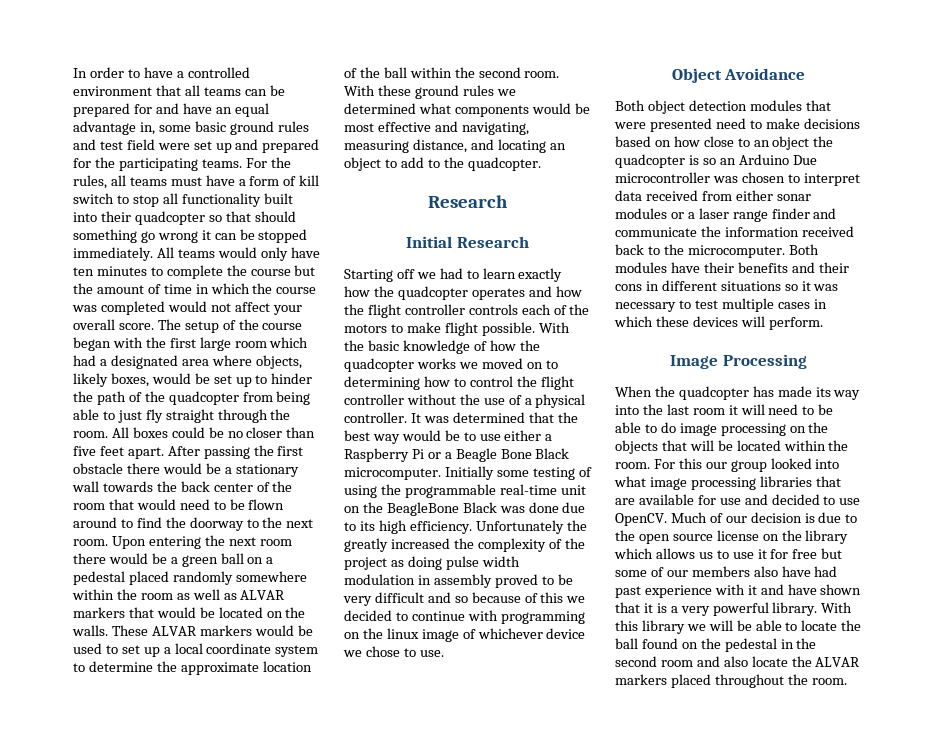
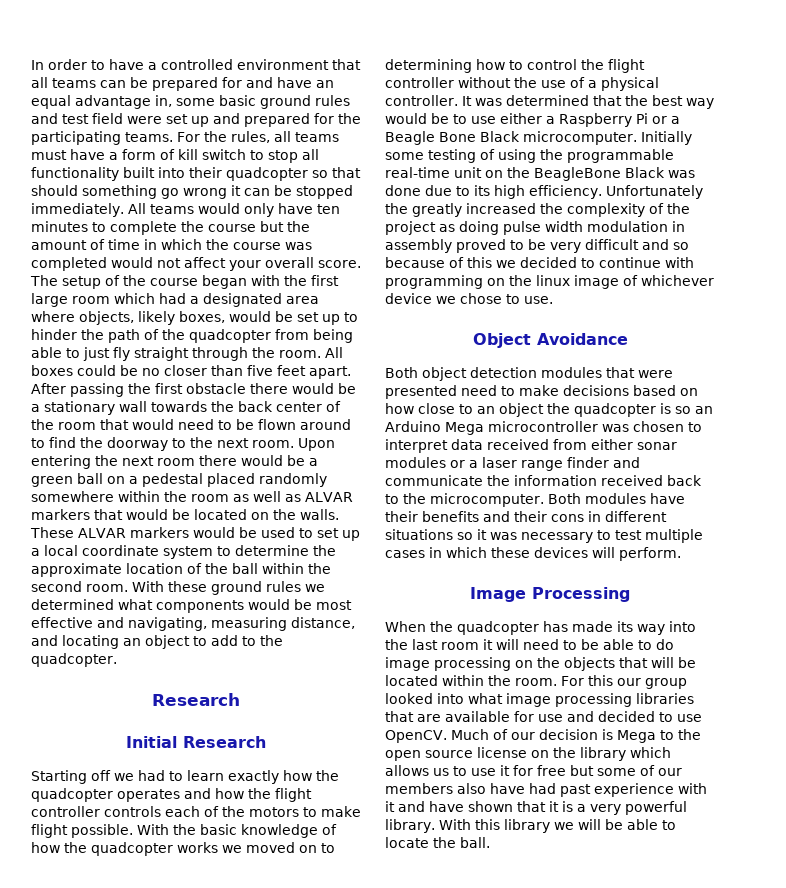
- Both object detection modules that were presented need to make decisions based on how close to an object the quadcopter is so an Arduino Due microcontroller was chosen to interpret data received from either sonar modules or a laser range finder and communicate the information received back to the microcomputer.
+ Both object detection modules that were presented need to make decisions based on how close to an object the quadcopter is so an Arduino Mega microcontroller was chosen to interpret data received from either sonar modules or a laser range finder and communicate the information received back to the microcomputer.
- Much of our decision is due to the open source license on the library which allows us to use it for free but some of our members also have had past experience with it and have shown that it is a very powerful library.
+ Much of our decision is Mega to the open source license on the library which allows us to use it for free but some of our members also have had past experience with it and have shown that it is a very powerful library.
- With this library we will be able to locate the ball found on the pedestal in the second room and also locate the ALVAR markers placed throughout the room.
+ With this library we will be able to locate the ball.

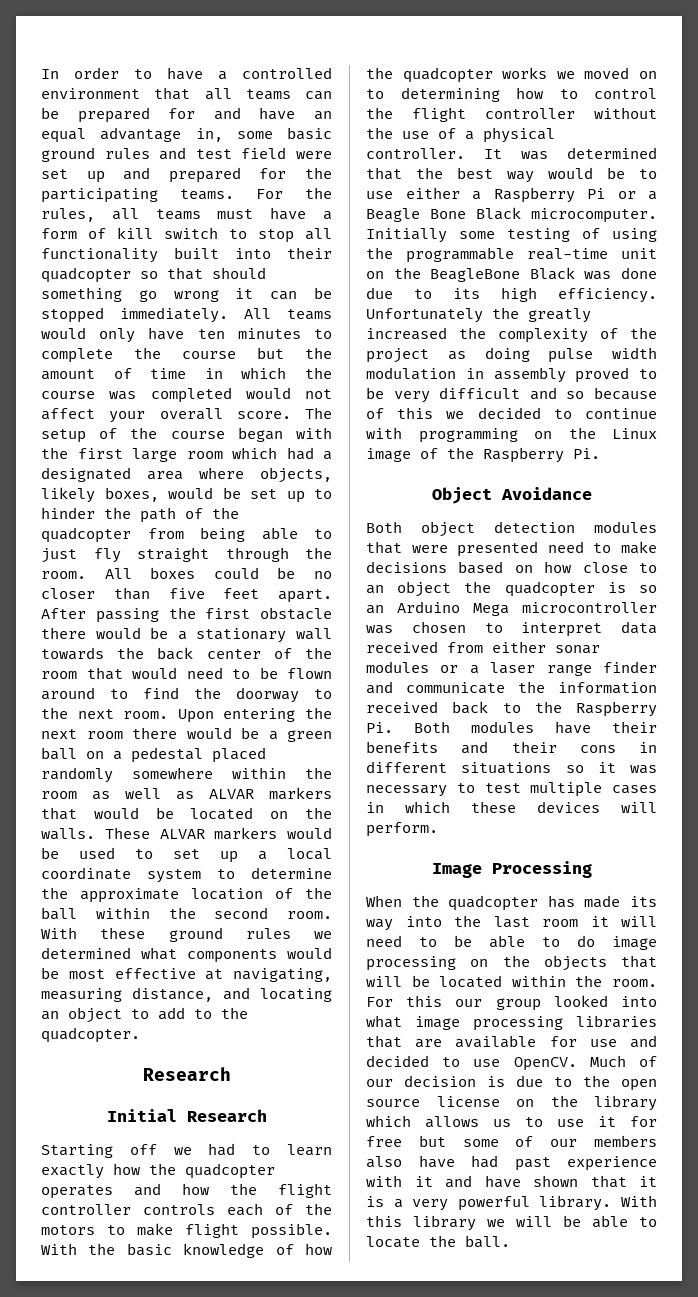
- With these ground rules we determined what components would be most effective and navigating, measuring distance, and locating an object to add to the quadcopter.
+ With these ground rules we determined what components would be most effective at navigating, measuring distance, and locating an object to add to the quadcopter.
- Unfortunately the greatly increased the complexity of the project as doing pulse width modulation in assembly proved to be very difficult and so because of this we decided to continue with programming on the linux image of whichever device we chose to use.
+ Unfortunately the greatly increased the complexity of the project as doing pulse width modulation in assembly proved to be very difficult and so because of this we decided to continue with programming on the Linux image of the Raspberry Pi.
- Both object detection modules that were presented need to make decisions based on how close to an object the quadcopter is so an Arduino Mega microcontroller was chosen to interpret data received from either sonar modules or a laser range finder and communicate the information received back to the microcomputer. Both modules have their benefits and their cons in different situations so it was necessary to test multiple cases in which these devices will perform.
+ Both object detection modules that were presented need to make decisions based on how close to an object the quadcopter is so an Arduino Mega microcontroller was chosen to interpret data received from either sonar modules or a laser range finder and communicate the information received back to the Raspberry Pi. Both modules have their benefits and their cons in different situations so it was necessary to test multiple cases in which these devices will perform.
- Much of our decision is Mega to the open source license on the library which allows us to use it for free but some of our members also have had past experience with it and have shown that it is a very powerful library.
+ Much of our decision is due to the open source license on the library which allows us to use it for free but some of our members also have had past experience with it and have shown that it is a very powerful library.

